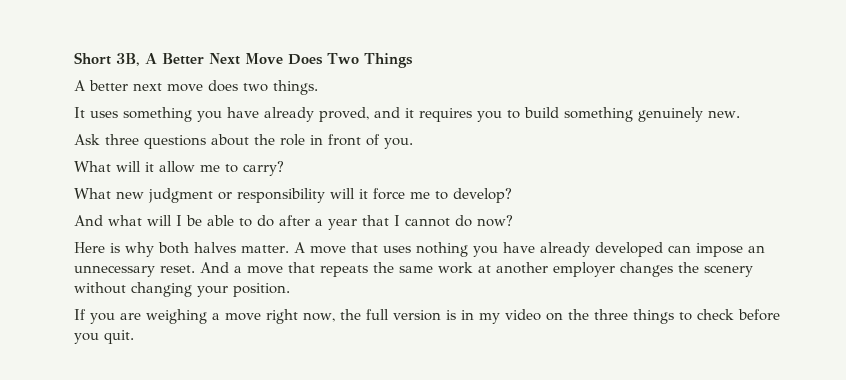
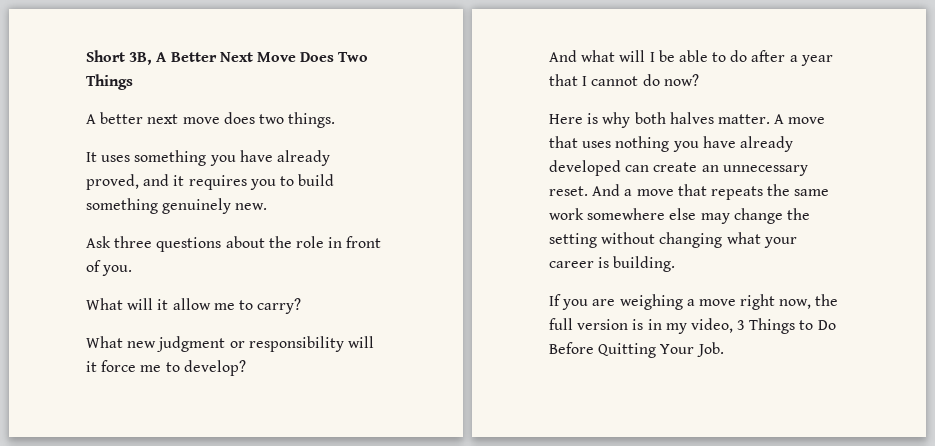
- A move that uses nothing you have already developed can impose an unnecessary reset.
+ A move that uses nothing you have already developed can create an unnecessary reset.
- And a move that repeats the same work at another employer changes the scenery without changing your position.
+ And a move that repeats the same work somewhere else may change the setting without changing what your career is building.
- If you are weighing a move right now, the full version is in my video on the three things to check before you quit.
+ If you are weighing a move right now, the full version is in my video, 3 Things to Do Before Quitting Your Job.

